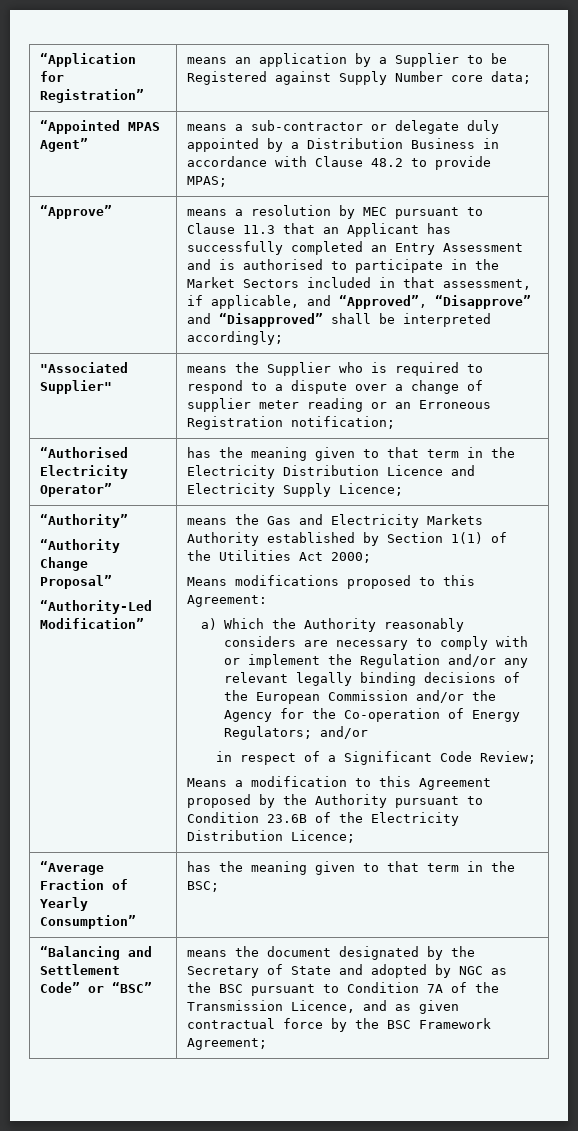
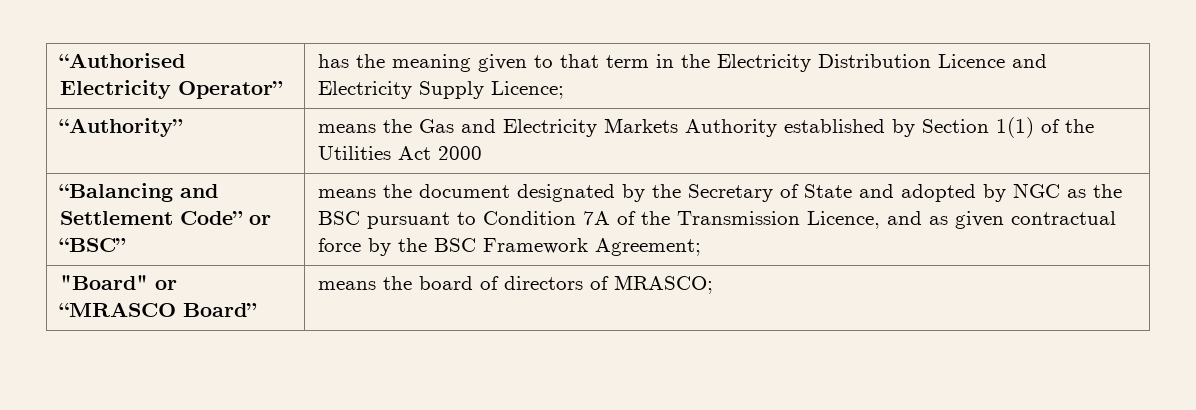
- “Application for Registration” | means an application by a Supplier to be Registered against Supply Number core data;
- “Appointed MPAS Agent” | means a sub-contractor or delegate duly appointed by a Distribution Business in accordance with Clause 48.2 to provide MPAS;
- “Approve” | means a resolution by MEC pursuant to Clause 11.3 that an Applicant has successfully completed an Entry Assessment and is authorised to participate in the Market Sectors included in that assessment, if applicable, and “Approved”, “Disapprove” and “Disapproved” shall be interpreted accordingly;
- "Associated Supplier" | means the Supplier who is required to respond to a dispute over a change of supplier meter reading or an Erroneous Registration notification;
- “Authority Change Proposal”
- “Authority-Led Modification”
- means the Gas and Electricity Markets Authority established by Section 1(1) of the Utilities Act 2000;
- Means modifications proposed to this Agreement:
- a) Which the Authority reasonably considers are necessary to comply with or implement the Regulation and/or any relevant legally binding decisions of the European Commission and/or the Agency for the Co-operation of Energy Regulators; and/or
- in respect of a Significant Code Review;
- Means a modification to this Agreement proposed by the Authority pursuant to Condition 23.6B of the Electricity Distribution Licence;
- “Average Fraction of Yearly Consumption” | has the meaning given to that term in the BSC;
+ means the Gas and Electricity Markets Authority established by Section 1(1) of the Utilities Act 2000
+ "Board" or “MRASCO Board” | means the board of directors of MRASCO;

